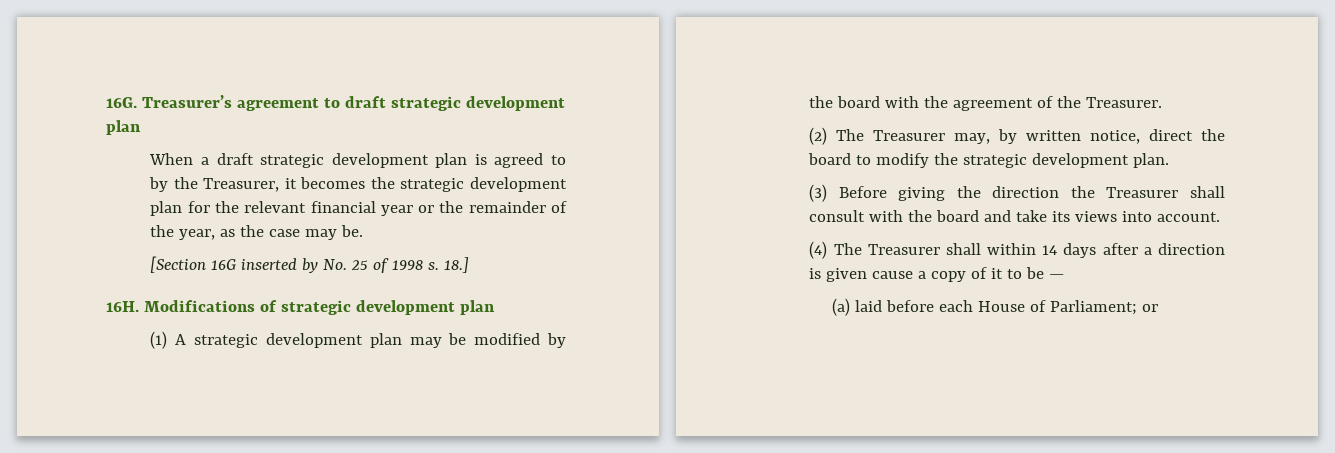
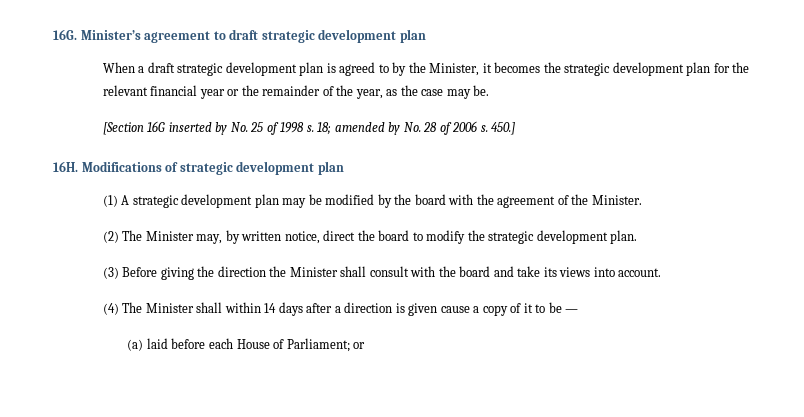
- Treasurer’s agreement to draft strategic development plan
+ Minister’s agreement to draft strategic development plan
- When a draft strategic development plan is agreed to by the Treasurer, it becomes the strategic development plan for the relevant financial year or the remainder of the year, as the case may be.
+ When a draft strategic development plan is agreed to by the Minister, it becomes the strategic development plan for the relevant financial year or the remainder of the year, as the case may be.
- 18.]
+ 18; amended by No. 28 of 2006 s. 450.]
- (1) A strategic development plan may be modified by the board with the agreement of the Treasurer.
+ (1) A strategic development plan may be modified by the board with the agreement of the Minister.
- (2) The Treasurer may, by written notice, direct the board to modify the strategic development plan.
+ (2) The Minister may, by written notice, direct the board to modify the strategic development plan.
- (3) Before giving the direction the Treasurer shall consult with the board and take its views into account.
+ (3) Before giving the direction the Minister shall consult with the board and take its views into account.
- (4) The Treasurer shall within 14 days after a direction is given cause a copy of it to be —
+ (4) The Minister shall within 14 days after a direction is given cause a copy of it to be —

